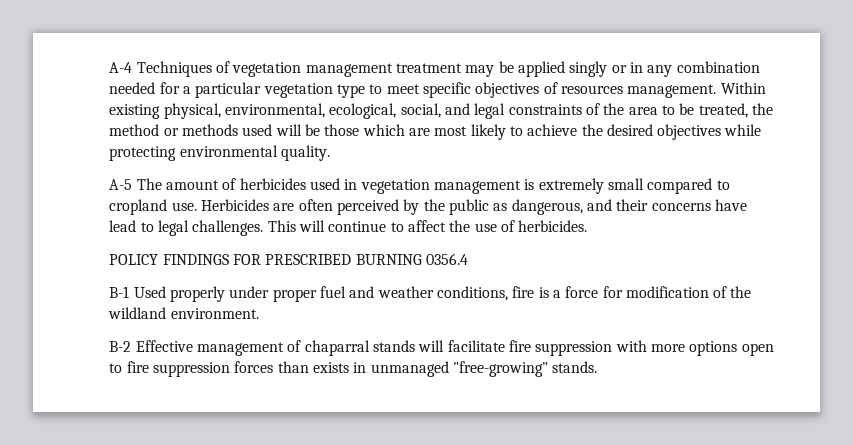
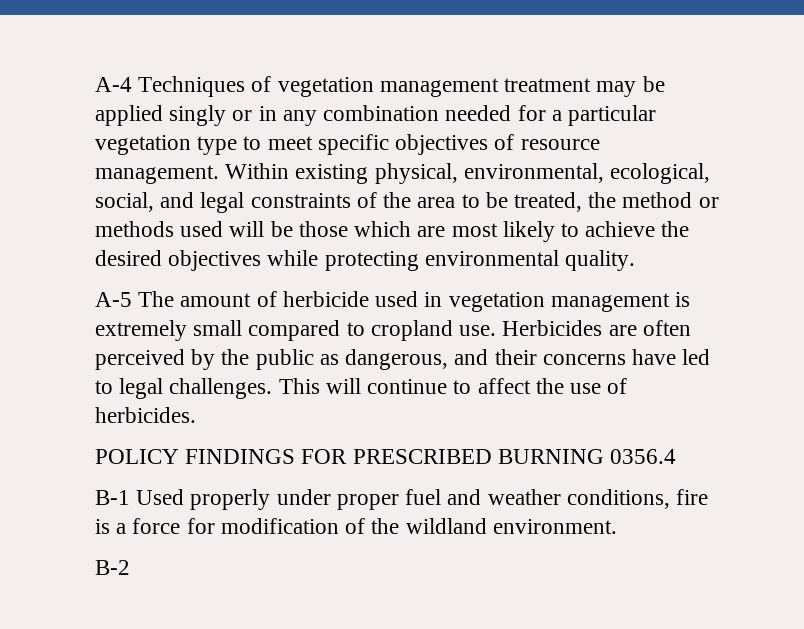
- A-4 Techniques of vegetation management treatment may be applied singly or in any combination needed for a particular vegetation type to meet specific objectives of resources management.
+ A-4 Techniques of vegetation management treatment may be applied singly or in any combination needed for a particular vegetation type to meet specific objectives of resource management.
- A-5 The amount of herbicides used in vegetation management is extremely small compared to cropland use.
+ A-5 The amount of herbicide used in vegetation management is extremely small compared to cropland use.
- Herbicides are often perceived by the public as dangerous, and their concerns have lead to legal challenges.
+ Herbicides are often perceived by the public as dangerous, and their concerns have led to legal challenges.
- B-2 Effective management of chaparral stands will facilitate fire suppression with more options open to fire suppression forces than exists in unmanaged "free-growing" stands.
+ B-2

